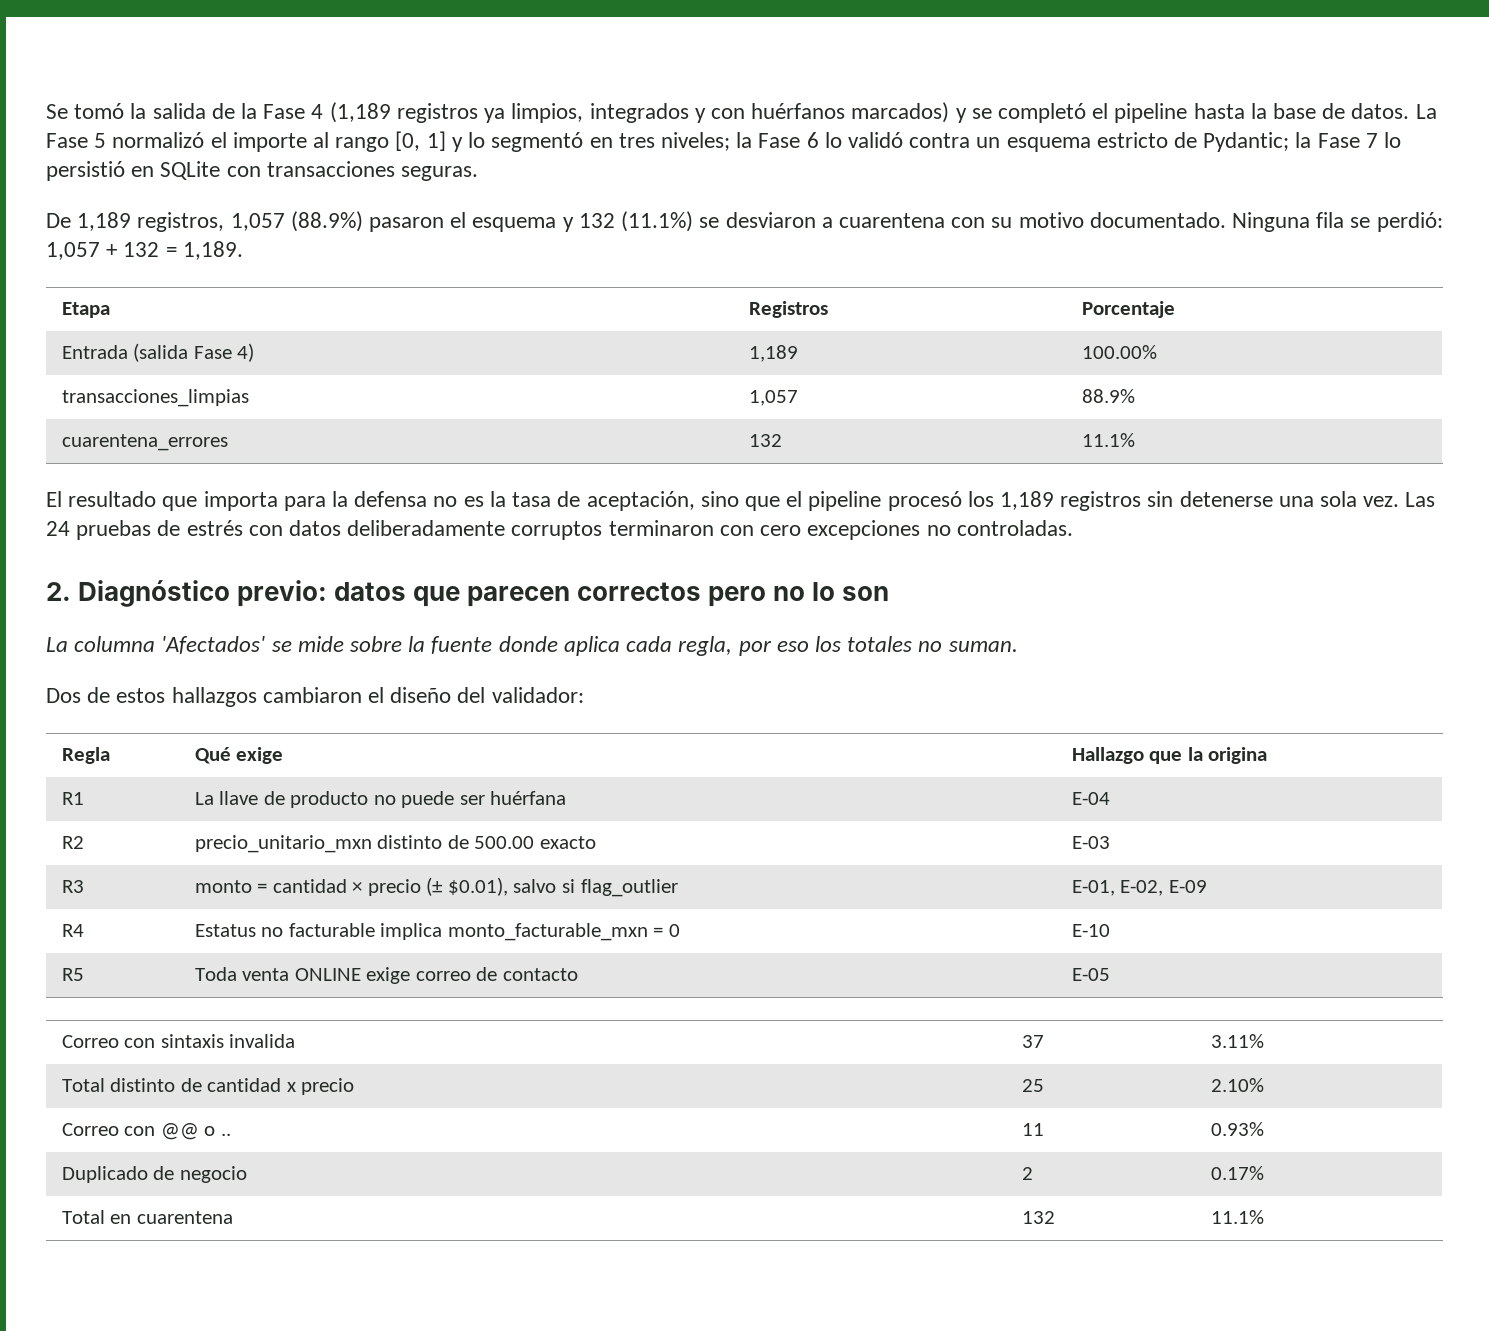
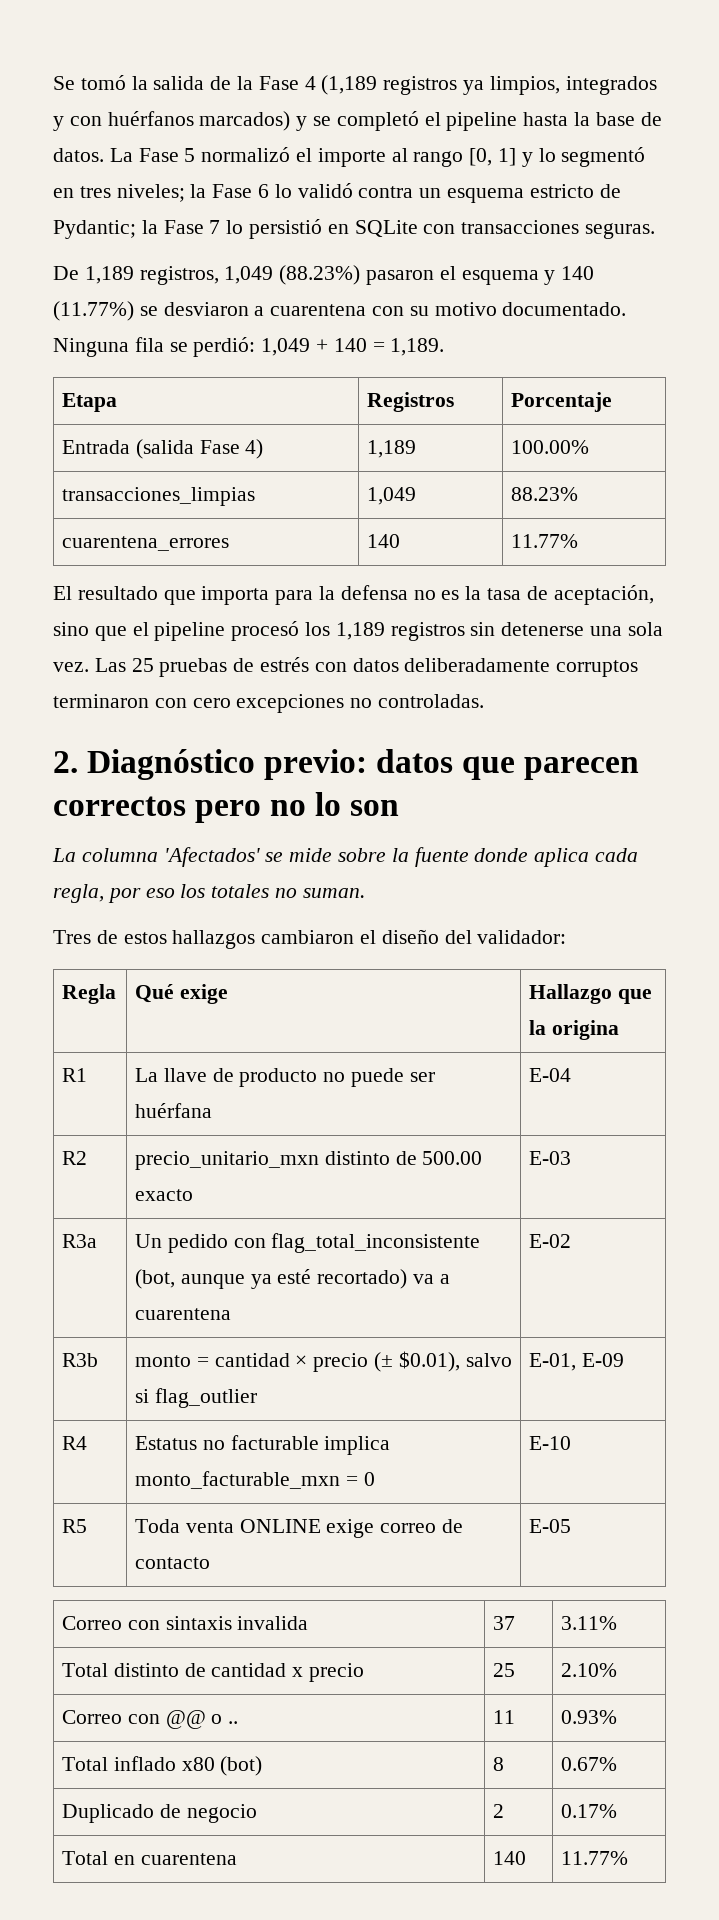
- De 1,189 registros, 1,057 (88.9%) pasaron el esquema y 132 (11.1%) se desviaron a cuarentena con su motivo documentado.
+ De 1,189 registros, 1,049 (88.23%) pasaron el esquema y 140 (11.77%) se desviaron a cuarentena con su motivo documentado.
- Ninguna fila se perdió: 1,057 + 132 = 1,189.
+ Ninguna fila se perdió: 1,049 + 140 = 1,189.
- transacciones_limpias | 1,057 | 88.9%
+ transacciones_limpias | 1,049 | 88.23%
- cuarentena_errores | 132 | 11.1%
+ cuarentena_errores | 140 | 11.77%
- Las 24 pruebas de estrés con datos deliberadamente corruptos terminaron con cero excepciones no controladas.
+ Las 25 pruebas de estrés con datos deliberadamente corruptos terminaron con cero excepciones no controladas.
- Dos de estos hallazgos cambiaron el diseño del validador:
+ Tres de estos hallazgos cambiaron el diseño del validador:
- R3 | monto = cantidad × precio (± $0.01), salvo si flag_outlier | E-01, E-02, E-09
+ R3a | Un pedido con flag_total_inconsistente (bot, aunque ya esté recortado) va a cuarentena | E-02
+ R3b | monto = cantidad × precio (± $0.01), salvo si flag_outlier | E-01, E-09
+ Total inflado x80 (bot) | 8 | 0.67%
- Total en cuarentena | 132 | 11.1%
+ Total en cuarentena | 140 | 11.77%

